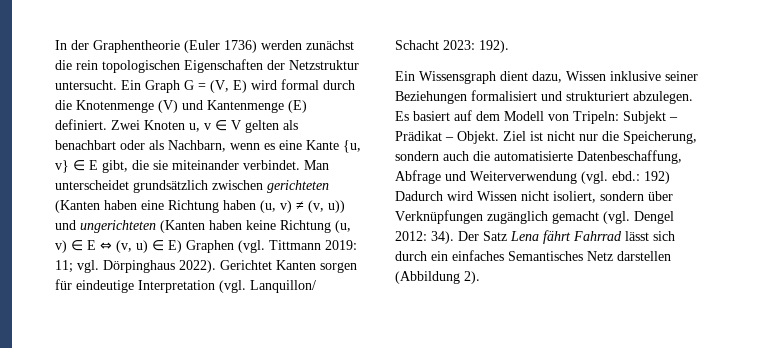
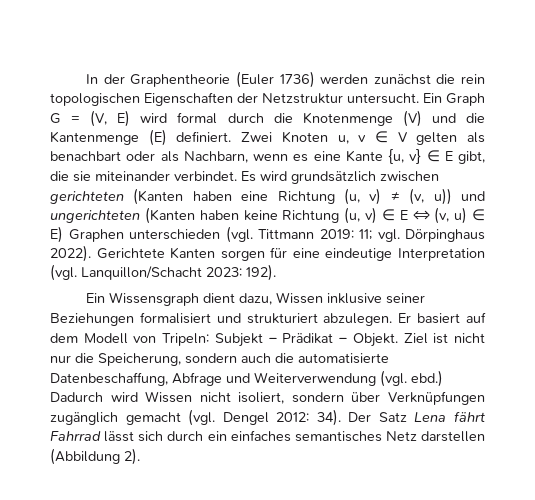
- Ein Graph G = (V, E) wird formal durch die Knotenmenge (V) und Kantenmenge (E) definiert.
+ Ein Graph G = (V, E) wird formal durch die Knotenmenge (V) und die Kantenmenge (E) definiert.
- Man unterscheidet grundsätzlich zwischen gerichteten (Kanten haben eine Richtung haben (u, v) ≠ (v, u)) und ungerichteten (Kanten haben keine Richtung (u, v) ∈ E ⇔ (v, u) ∈ E) Graphen (vgl. Tittmann 2019: 11; vgl. Dörpinghaus 2022).
+ Es wird grundsätzlich zwischen gerichteten (Kanten haben eine Richtung (u, v) ≠ (v, u)) und ungerichteten (Kanten haben keine Richtung (u, v) ∈ E ⇔ (v, u) ∈ E) Graphen unterschieden (vgl. Tittmann 2019: 11; vgl. Dörpinghaus 2022).
- Gerichtet Kanten sorgen für eindeutige Interpretation (vgl. Lanquillon/ Schacht 2023: 192).
+ Gerichtete Kanten sorgen für eine eindeutige Interpretation (vgl. Lanquillon/Schacht 2023: 192).
- Es basiert auf dem Modell von Tripeln: Subjekt – Prädikat – Objekt.
+ Er basiert auf dem Modell von Tripeln: Subjekt – Prädikat – Objekt.
- Ziel ist nicht nur die Speicherung, sondern auch die automatisierte Datenbeschaffung, Abfrage und Weiterverwendung (vgl. ebd.: 192) Dadurch wird Wissen nicht isoliert, sondern über Verknüpfungen zugänglich gemacht (vgl. Dengel 2012: 34).
+ Ziel ist nicht nur die Speicherung, sondern auch die automatisierte Datenbeschaffung, Abfrage und Weiterverwendung (vgl. ebd.) Dadurch wird Wissen nicht isoliert, sondern über Verknüpfungen zugänglich gemacht (vgl. Dengel 2012: 34).
- Der Satz Lena fährt Fahrrad lässt sich durch ein einfaches Semantisches Netz darstellen (Abbildung 2).
+ Der Satz Lena fährt Fahrrad lässt sich durch ein einfaches semantisches Netz darstellen (Abbildung 2).

